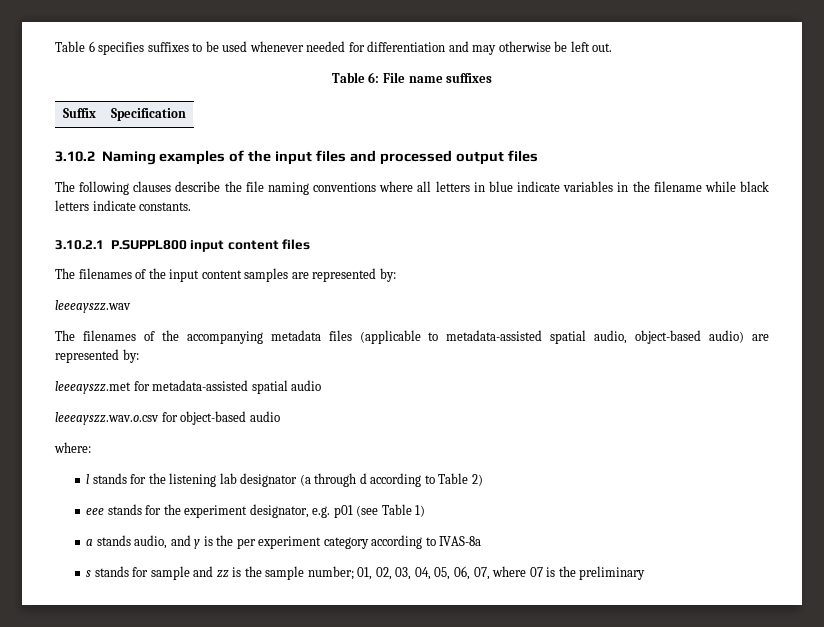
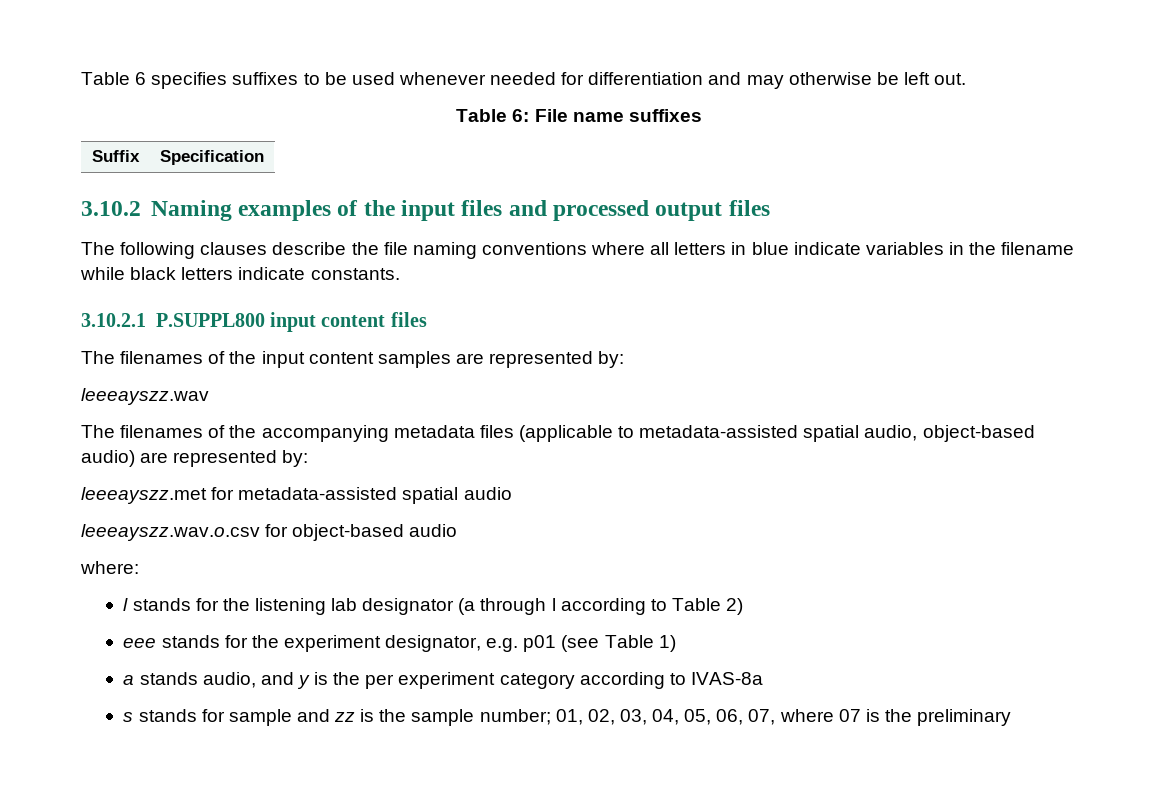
- l stands for the listening lab designator (a through d according to Table 2)
+ l stands for the listening lab designator (a through l according to Table 2)

